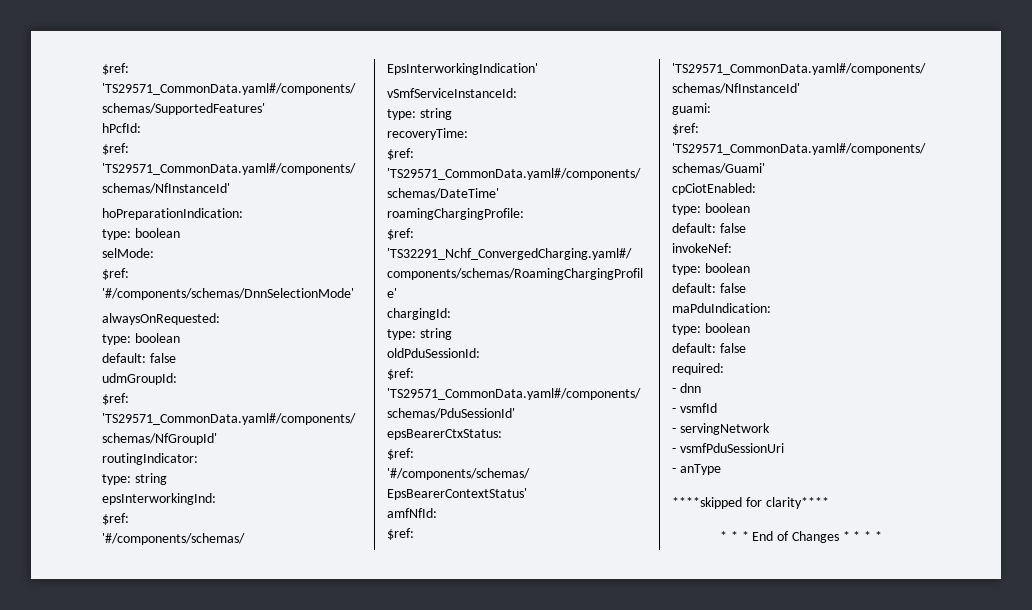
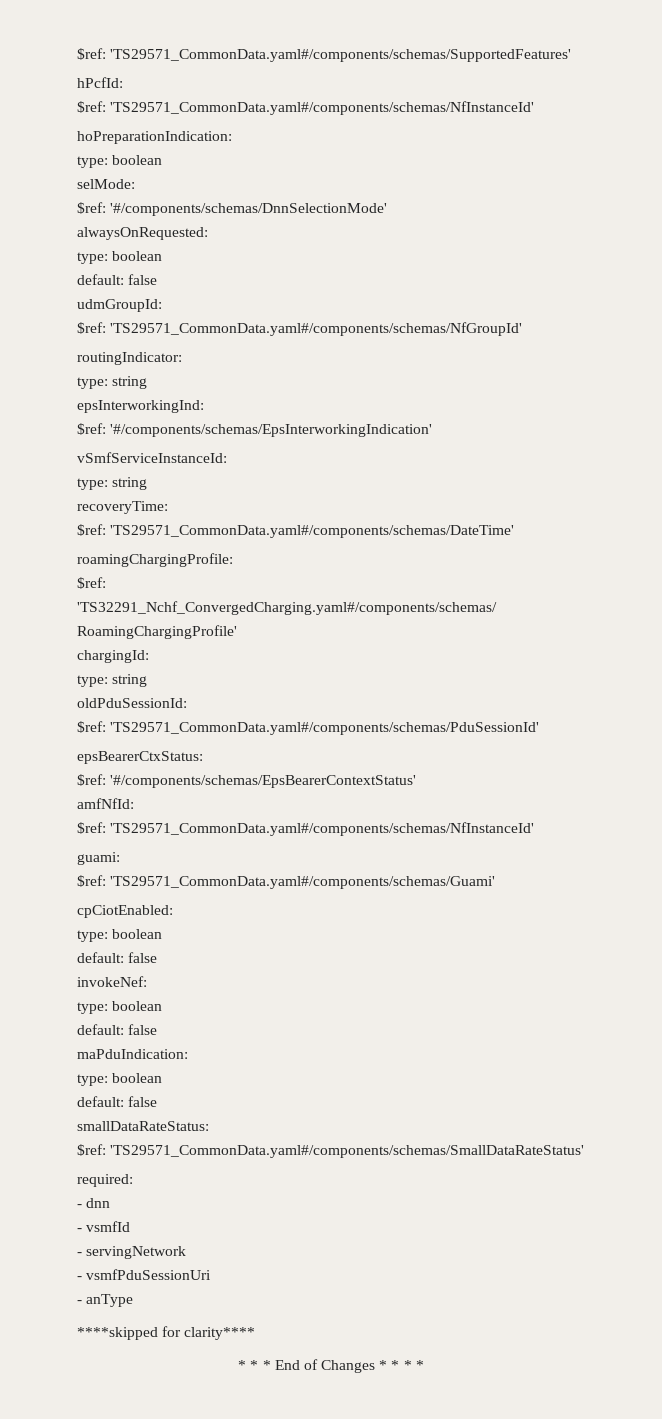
+ smallDataRateStatus:
+ $ref: 'TS29571_CommonData.yaml#/components/schemas/SmallDataRateStatus'

